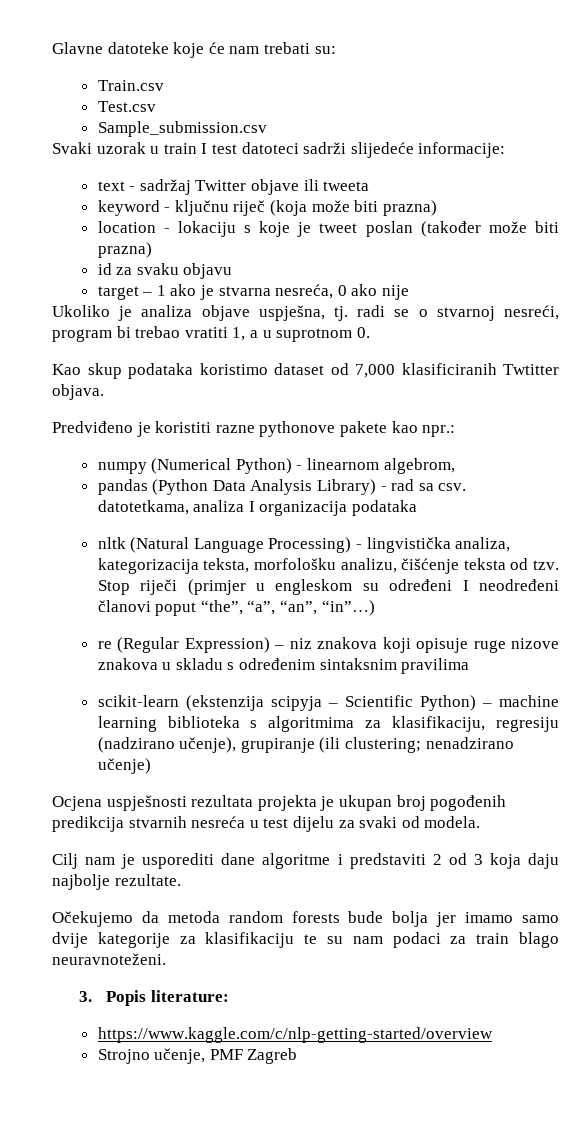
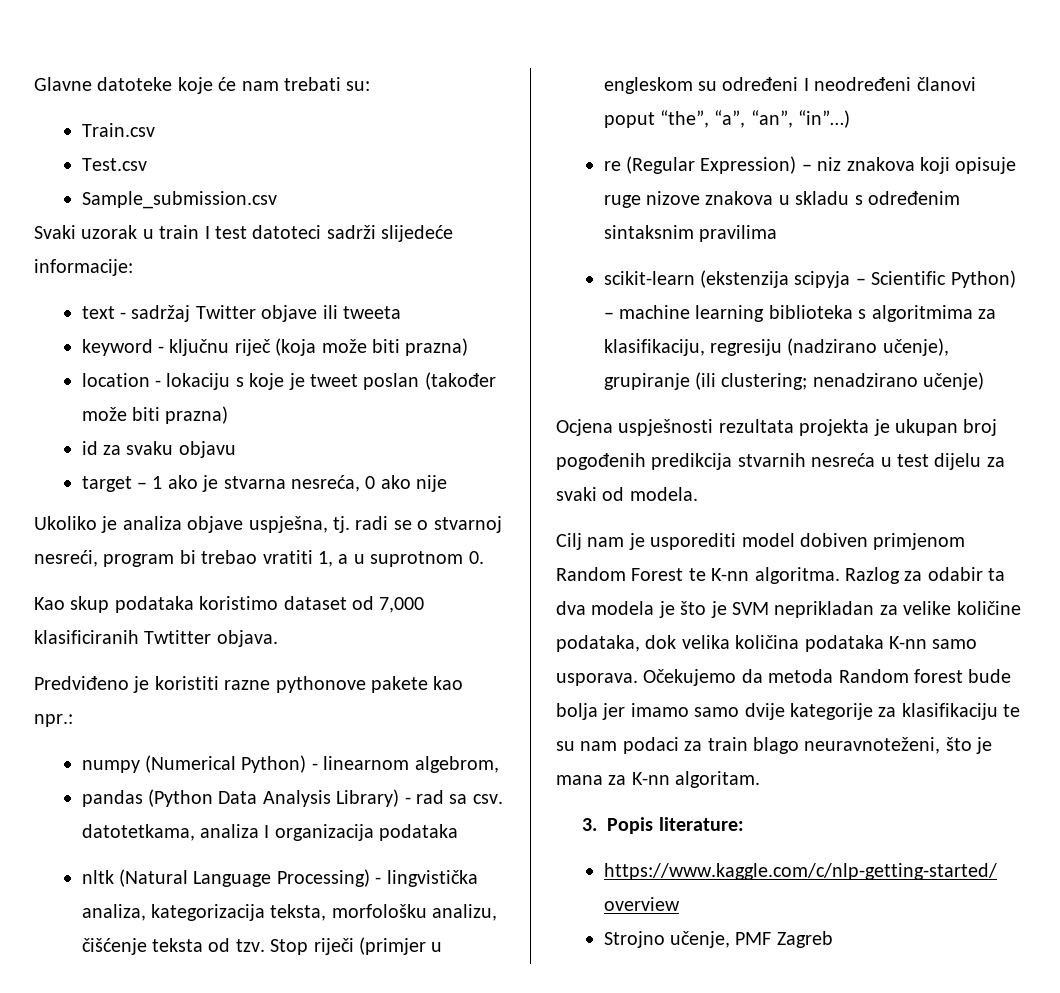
- Cilj nam je usporediti dane algoritme i predstaviti 2 od 3 koja daju najbolje rezultate.
- Očekujemo da metoda random forests bude bolja jer imamo samo dvije kategorije za klasifikaciju te su nam podaci za train blago neuravnoteženi.
+ Cilj nam je usporediti model dobiven primjenom Random Forest te K-nn algoritma. Razlog za odabir ta dva modela je što je SVM neprikladan za velike količine podataka, dok velika količina podataka K-nn samo usporava. Očekujemo da metoda Random forest bude bolja jer imamo samo dvije kategorije za klasifikaciju te su nam podaci za train blago neuravnoteženi, što je mana za K-nn algoritam.

